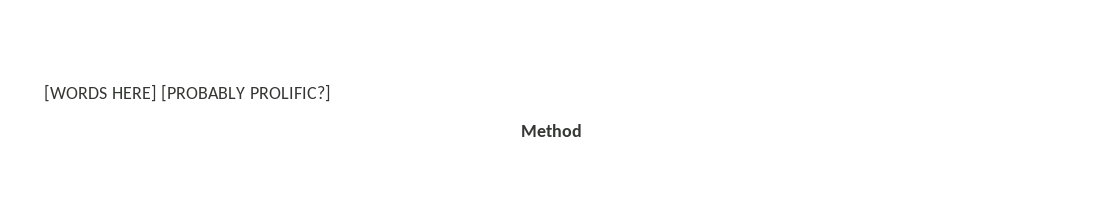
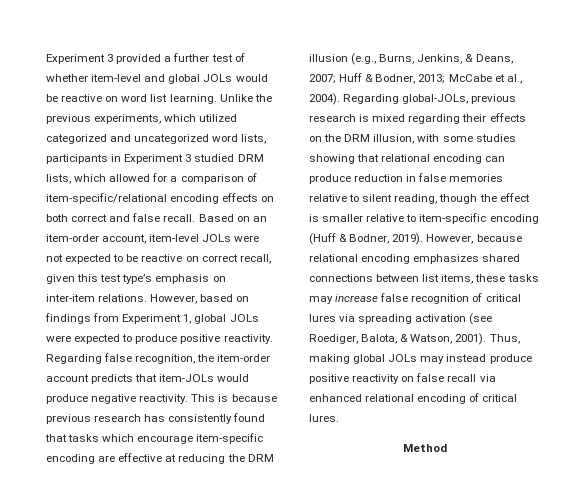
- [WORDS HERE] [PROBABLY PROLIFIC?]
+ Experiment 3 provided a further test of whether item-level and global JOLs would be reactive on word list learning. Unlike the previous experiments, which utilized categorized and uncategorized word lists, participants in Experiment 3 studied DRM lists, which allowed for a comparison of item-specific/relational encoding effects on both correct and false recall. Based on an item-order account, item-level JOLs were not expected to be reactive on correct recall, given this test type’s emphasis on inter-item relations. However, based on findings from Experiment 1, global JOLs were expected to produce positive reactivity. Regarding false recognition, the item-order account predicts that item-JOLs would produce negative reactivity. This is because previous research has consistently found that tasks which encourage item-specific encoding are effective at reducing the DRM illusion (e.g., Burns, Jenkins, & Deans, 2007; Huff & Bodner, 2013; McCabe et al., 2004). Regarding global-JOLs, previous research is mixed regarding their effects on the DRM illusion, with some studies showing that relational encoding can produce reduction in false memories relative to silent reading, though the effect is smaller relative to item-specific encoding (Huff & Bodner, 2019). However, because relational encoding emphasizes shared connections between list items, these tasks may increase false recognition of critical lures via spreading activation (see Roediger, Balota, & Watson, 2001). Thus, making global JOLs may instead produce positive reactivity on false recall via enhanced relational encoding of critical lures.

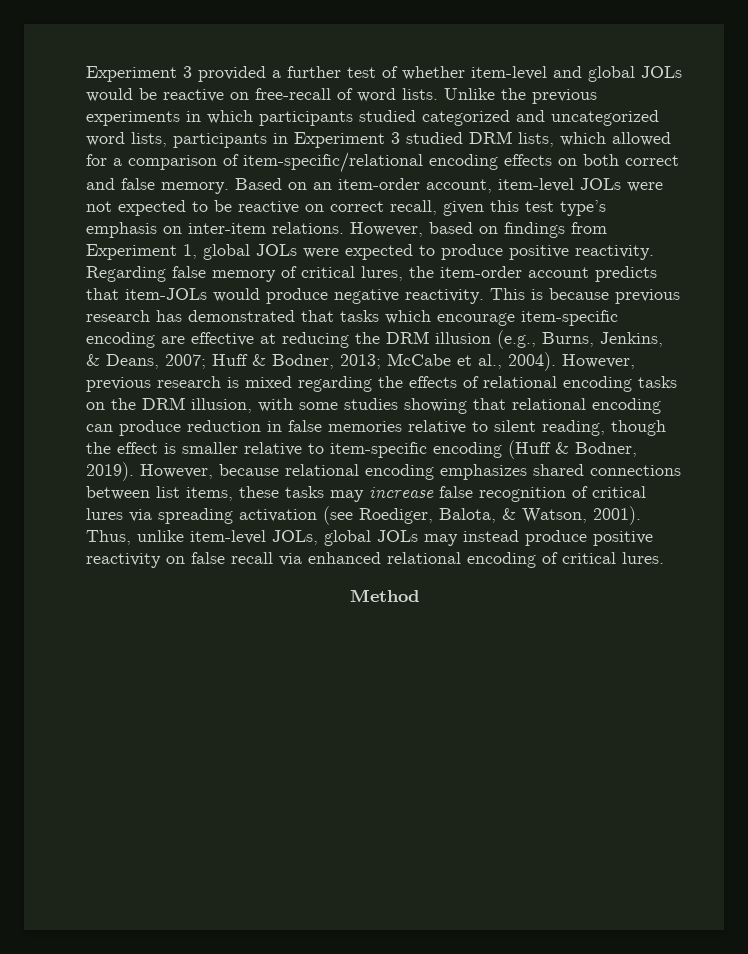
- Experiment 3 provided a further test of whether item-level and global JOLs would be reactive on word list learning. Unlike the previous experiments, which utilized categorized and uncategorized word lists, participants in Experiment 3 studied DRM lists, which allowed for a comparison of item-specific/relational encoding effects on both correct and false recall.
+ Experiment 3 provided a further test of whether item-level and global JOLs would be reactive on free-recall of word lists. Unlike the previous experiments in which participants studied categorized and uncategorized word lists, participants in Experiment 3 studied DRM lists, which allowed for a comparison of item-specific/relational encoding effects on both correct and false memory.
- Regarding false recognition, the item-order account predicts that item-JOLs would produce negative reactivity.
+ Regarding false memory of critical lures, the item-order account predicts that item-JOLs would produce negative reactivity.
- This is because previous research has consistently found that tasks which encourage item-specific encoding are effective at reducing the DRM illusion (e.g., Burns, Jenkins, & Deans, 2007; Huff & Bodner, 2013; McCabe et al., 2004).
+ This is because previous research has demonstrated that tasks which encourage item-specific encoding are effective at reducing the DRM illusion (e.g., Burns, Jenkins, & Deans, 2007; Huff & Bodner, 2013; McCabe et al., 2004).
- Regarding global-JOLs, previous research is mixed regarding their effects on the DRM illusion, with some studies showing that relational encoding can produce reduction in false memories relative to silent reading, though the effect is smaller relative to item-specific encoding (Huff & Bodner, 2019).
+ However, previous research is mixed regarding the effects of relational encoding tasks on the DRM illusion, with some studies showing that relational encoding can produce reduction in false memories relative to silent reading, though the effect is smaller relative to item-specific encoding (Huff & Bodner, 2019).
- Thus, making global JOLs may instead produce positive reactivity on false recall via enhanced relational encoding of critical lures.
+ Thus, unlike item-level JOLs, global JOLs may instead produce positive reactivity on false recall via enhanced relational encoding of critical lures.

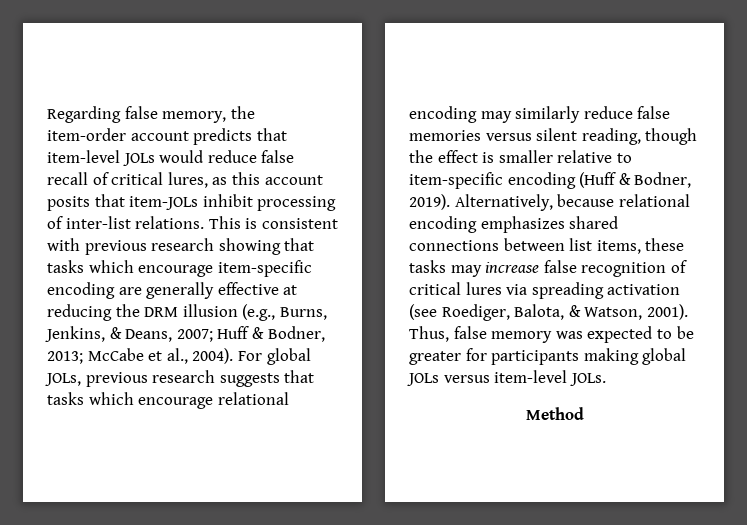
- Experiment 3 provided a further test of whether item-level and global JOLs would be reactive on free-recall of word lists. Unlike the previous experiments in which participants studied categorized and uncategorized word lists, participants in Experiment 3 studied DRM lists, which allowed for a comparison of item-specific/relational encoding effects on both correct and false memory. Based on an item-order account, item-level JOLs were not expected to be reactive on correct recall, given this test type’s emphasis on inter-item relations. However, based on findings from Experiment 1, global JOLs were expected to produce positive reactivity. Regarding false memory of critical lures, the item-order account predicts that item-JOLs would produce negative reactivity. This is because previous research has demonstrated that tasks which encourage item-specific encoding are effective at reducing the DRM illusion (e.g., Burns, Jenkins, & Deans, 2007; Huff & Bodner, 2013; McCabe et al., 2004).
+ Regarding false memory, the item-order account predicts that item-level JOLs would reduce false recall of critical lures, as this account posits that item-JOLs inhibit processing of inter-list relations. This is consistent with previous research showing that tasks which encourage item-specific encoding are generally effective at reducing the DRM illusion (e.g., Burns, Jenkins, & Deans, 2007; Huff & Bodner, 2013; McCabe et al., 2004).
- However, previous research is mixed regarding the effects of relational encoding tasks on the DRM illusion, with some studies showing that relational encoding can produce reduction in false memories relative to silent reading, though the effect is smaller relative to item-specific encoding (Huff & Bodner, 2019).
+ For global JOLs, previous research suggests that tasks which encourage relational encoding may similarly reduce false memories versus silent reading, though the effect is smaller relative to item-specific encoding (Huff & Bodner, 2019).
- However, because relational encoding emphasizes shared connections between list items, these tasks may increase false recognition of critical lures via spreading activation (see Roediger, Balota, & Watson, 2001).
+ Alternatively, because relational encoding emphasizes shared connections between list items, these tasks may increase false recognition of critical lures via spreading activation (see Roediger, Balota, & Watson, 2001).
- Thus, unlike item-level JOLs, global JOLs may instead produce positive reactivity on false recall via enhanced relational encoding of critical lures.
+ Thus, false memory was expected to be greater for participants making global JOLs versus item-level JOLs.

